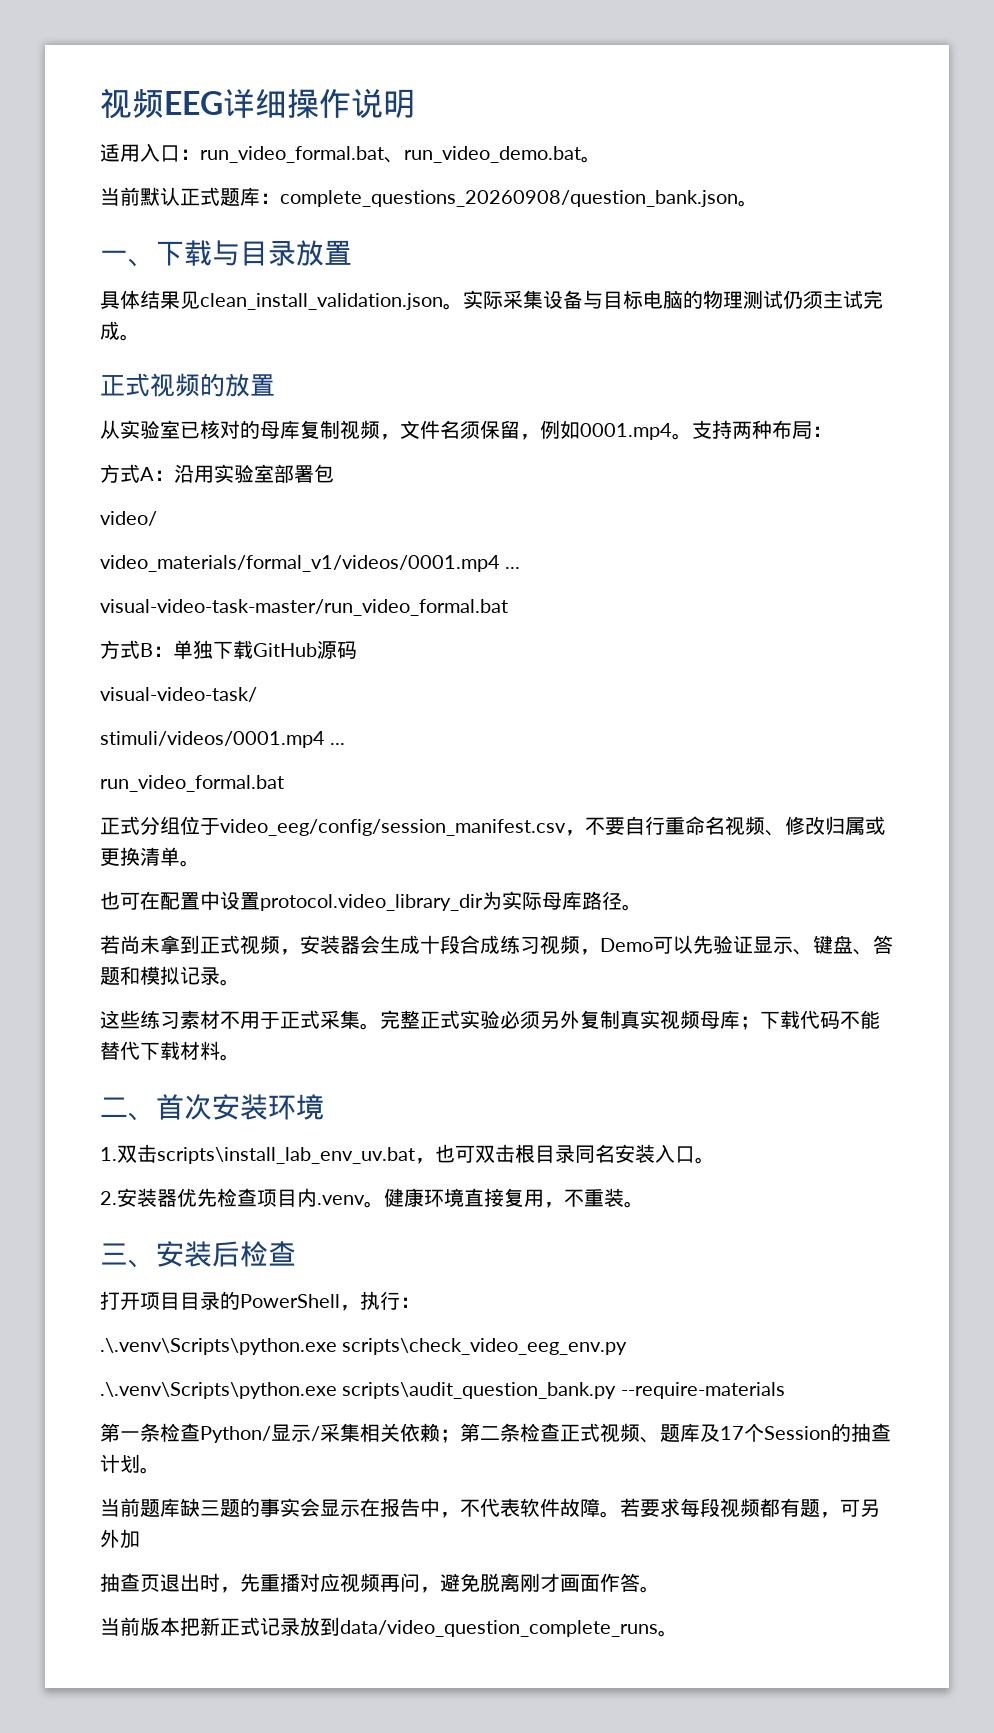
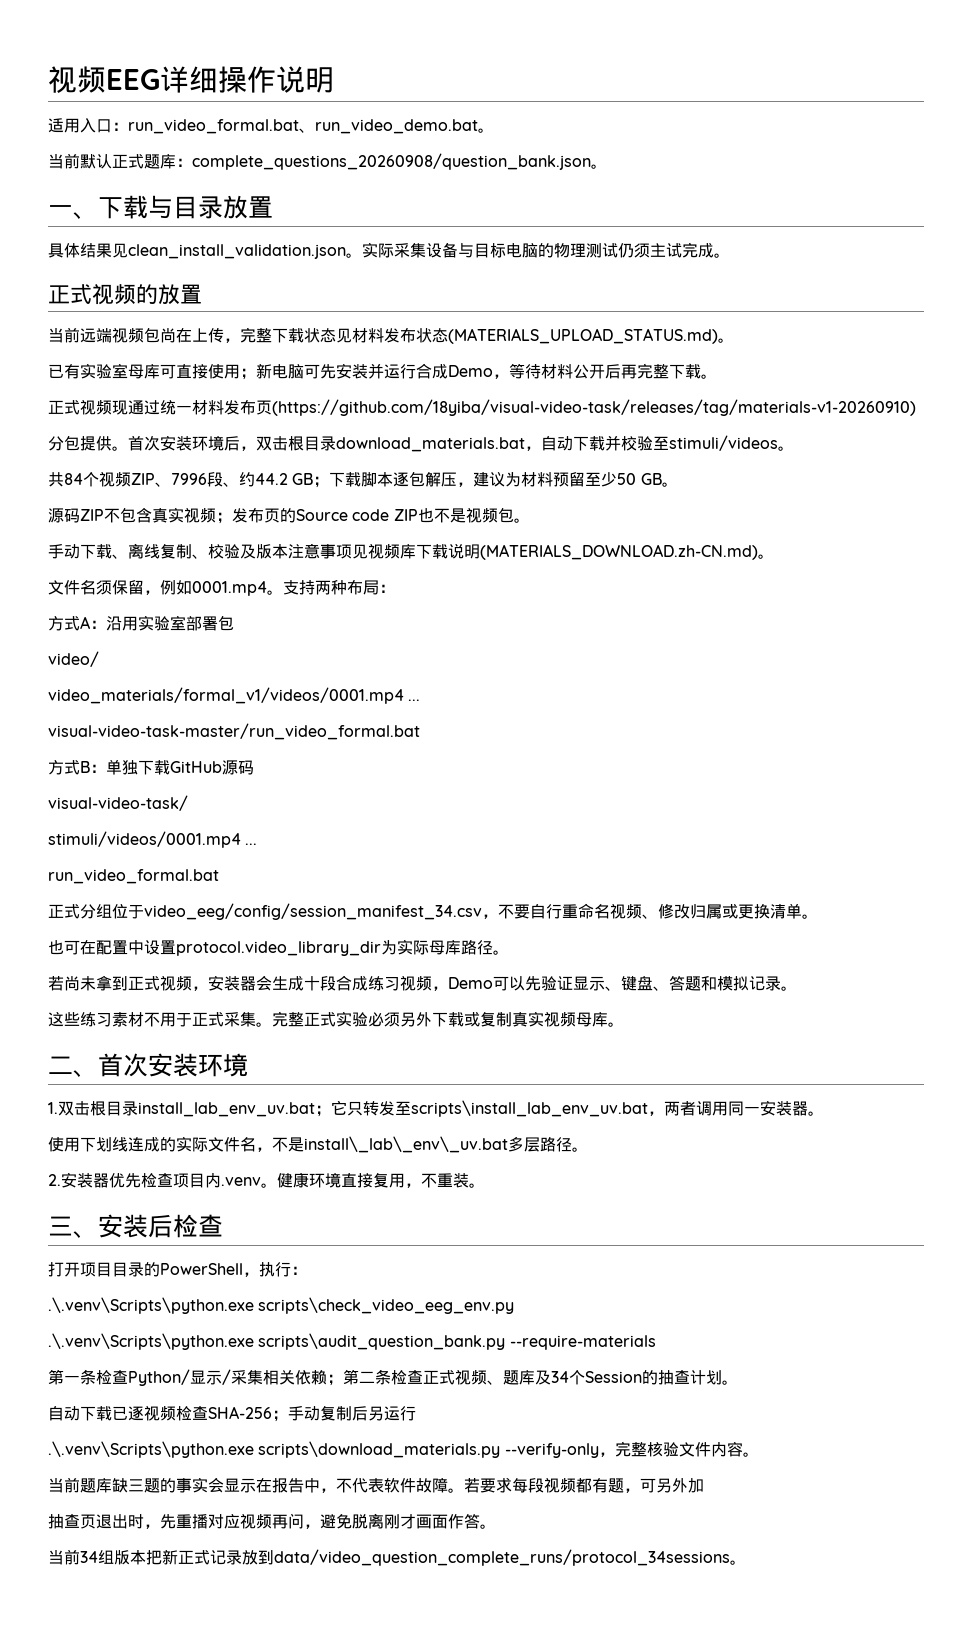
- 从实验室已核对的母库复制视频，文件名须保留，例如0001.mp4。
+ 当前远端视频包尚在上传，完整下载状态见材料发布状态(MATERIALS_UPLOAD_STATUS.md)。
+ 已有实验室母库可直接使用；新电脑可先安装并运行合成Demo，等待材料公开后再完整下载。
+ 正式视频现通过统一材料发布页(https://github.com/18yiba/visual-video-task/releases/tag/materials-v1-20260910)
+ 分包提供。首次安装环境后，双击根目录download_materials.bat，自动下载并校验至stimuli/videos。
+ 共84个视频ZIP、7996段、约44.2 GB；下载脚本逐包解压，建议为材料预留至少50 GB。
+ 源码ZIP不包含真实视频；发布页的Source code ZIP也不是视频包。
+ 手动下载、离线复制、校验及版本注意事项见视频库下载说明(MATERIALS_DOWNLOAD.zh-CN.md)。
+ 文件名须保留，例如0001.mp4。
- 正式分组位于video_eeg/config/session_manifest.csv，不要自行重命名视频、修改归属或更换清单。
+ 正式分组位于video_eeg/config/session_manifest_34.csv，不要自行重命名视频、修改归属或更换清单。
- 完整正式实验必须另外复制真实视频母库；下载代码不能替代下载材料。
+ 完整正式实验必须另外下载或复制真实视频母库。
- 1.双击scripts\install_lab_env_uv.bat，也可双击根目录同名安装入口。
+ 1.双击根目录install_lab_env_uv.bat；它只转发至scripts\install_lab_env_uv.bat，两者调用同一安装器。
+ 使用下划线连成的实际文件名，不是install\_lab\_env\_uv.bat多层路径。
- 第一条检查Python/显示/采集相关依赖；第二条检查正式视频、题库及17个Session的抽查计划。
+ 第一条检查Python/显示/采集相关依赖；第二条检查正式视频、题库及34个Session的抽查计划。
+ 自动下载已逐视频检查SHA-256；手动复制后另运行
+ .\.venv\Scripts\python.exe scripts\download_materials.py --verify-only，完整核验文件内容。
- 当前版本把新正式记录放到data/video_question_complete_runs。
+ 当前34组版本把新正式记录放到data/video_question_complete_runs/protocol_34sessions。

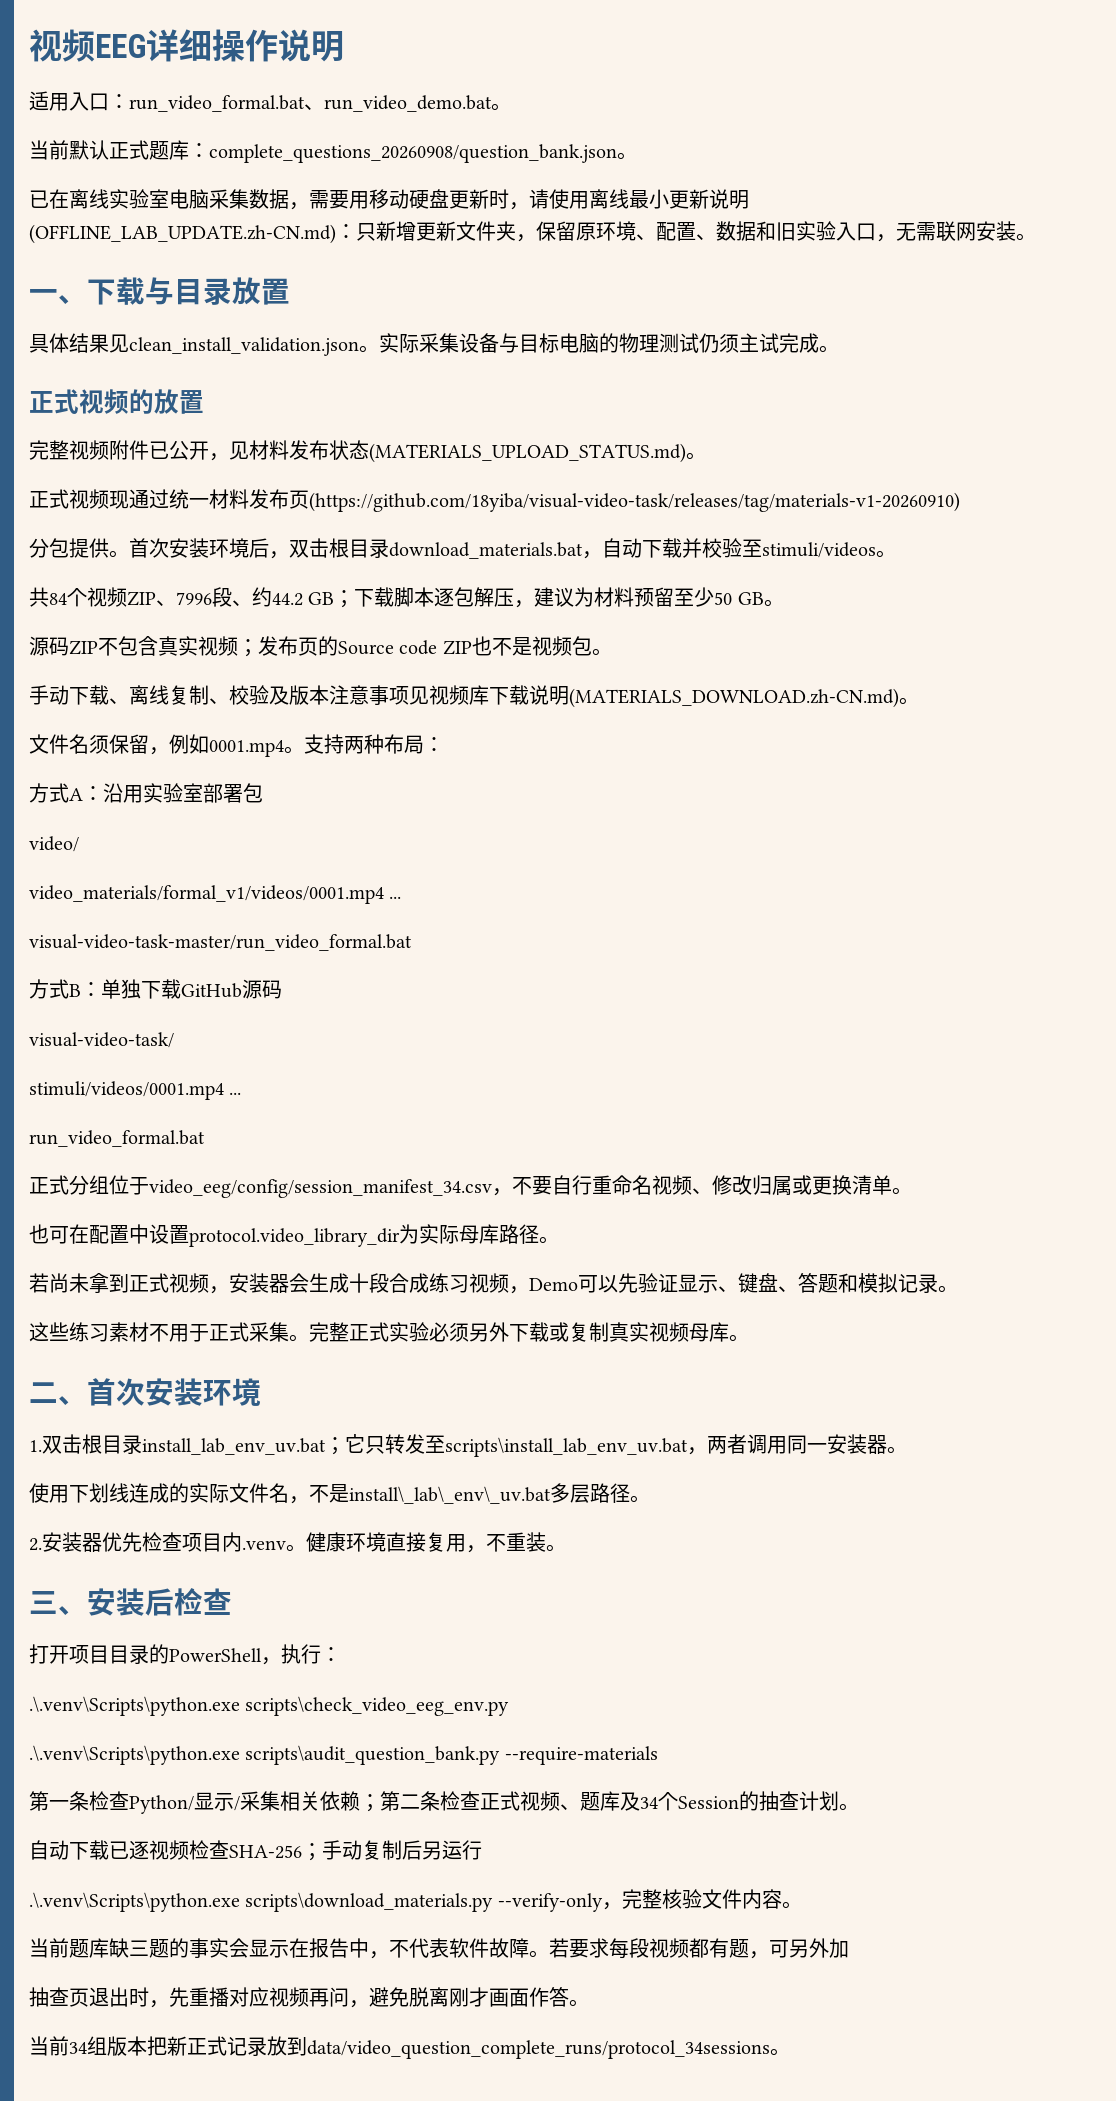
+ 已在离线实验室电脑采集数据，需要用移动硬盘更新时，请使用离线最小更新说明(OFFLINE_LAB_UPDATE.zh-CN.md)：只新增更新文件夹，保留原环境、配置、数据和旧实验入口，无需联网安装。
- 当前远端视频包尚在上传，完整下载状态见材料发布状态(MATERIALS_UPLOAD_STATUS.md)。
+ 完整视频附件已公开，见材料发布状态(MATERIALS_UPLOAD_STATUS.md)。
- 已有实验室母库可直接使用；新电脑可先安装并运行合成Demo，等待材料公开后再完整下载。

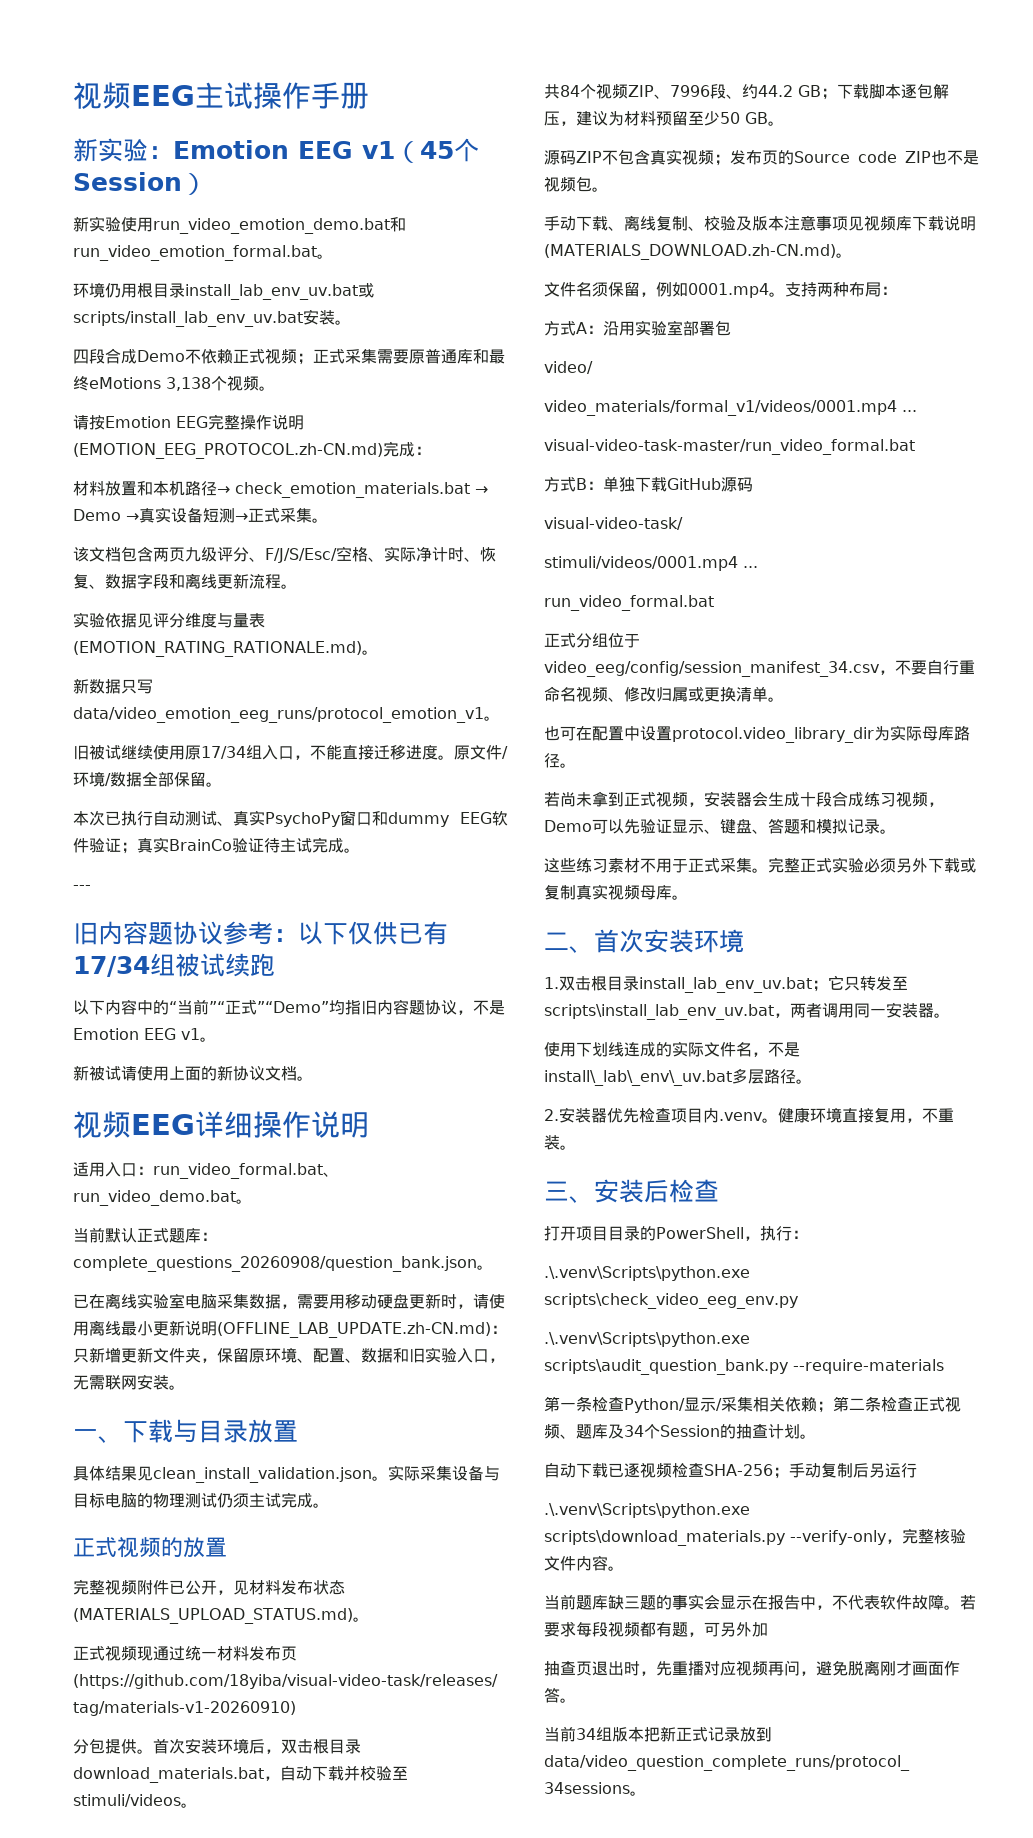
+ 视频EEG主试操作手册
+ 新实验：Emotion EEG v1（45个Session）
+ 新实验使用run_video_emotion_demo.bat和run_video_emotion_formal.bat。
+ 环境仍用根目录install_lab_env_uv.bat或scripts/install_lab_env_uv.bat安装。
+ 四段合成Demo不依赖正式视频；正式采集需要原普通库和最终eMotions 3,138个视频。
+ 请按Emotion EEG完整操作说明(EMOTION_EEG_PROTOCOL.zh-CN.md)完成：
+ 材料放置和本机路径→ check_emotion_materials.bat → Demo →真实设备短测→正式采集。
+ 该文档包含两页九级评分、F/J/S/Esc/空格、实际净计时、恢复、数据字段和离线更新流程。
+ 实验依据见评分维度与量表(EMOTION_RATING_RATIONALE.md)。
+ 新数据只写data/video_emotion_eeg_runs/protocol_emotion_v1。
+ 旧被试继续使用原17/34组入口，不能直接迁移进度。原文件/环境/数据全部保留。
+ 本次已执行自动测试、真实PsychoPy窗口和dummy EEG软件验证；真实BrainCo验证待主试完成。
+ ---
+ 旧内容题协议参考：以下仅供已有17/34组被试续跑
+ 以下内容中的“当前”“正式”“Demo”均指旧内容题协议，不是Emotion EEG v1。
+ 新被试请使用上面的新协议文档。

